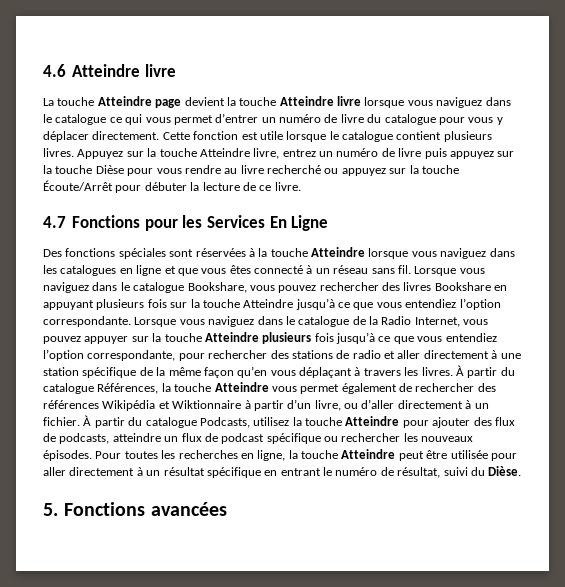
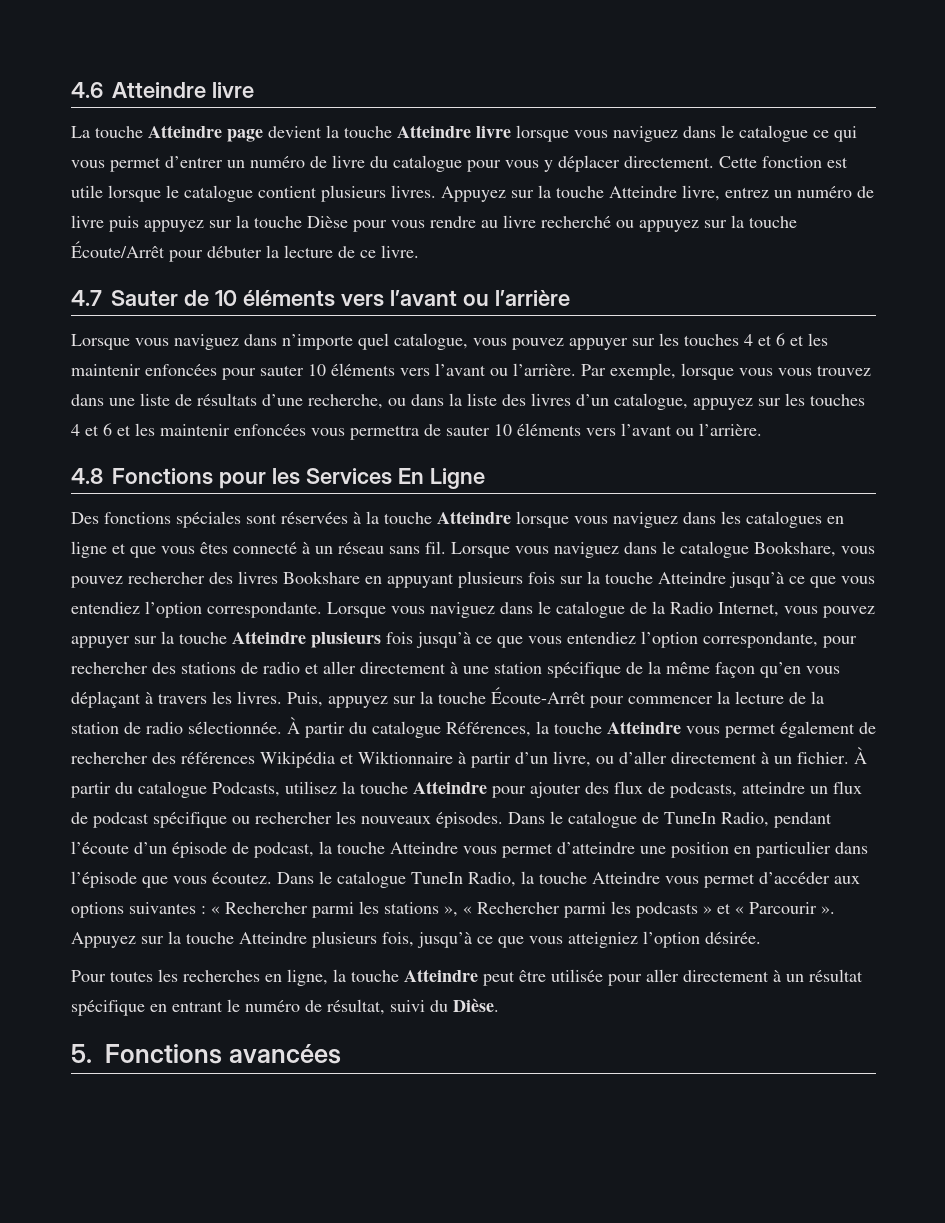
- 4.7 Fonctions pour les Services En Ligne
+ 4.7 Sauter de 10 éléments vers l’avant ou l’arrière
+ Lorsque vous naviguez dans n’importe quel catalogue, vous pouvez appuyer sur les touches 4 et 6 et les maintenir enfoncées pour sauter 10 éléments vers l’avant ou l’arrière. Par exemple, lorsque vous vous trouvez dans une liste de résultats d’une recherche, ou dans la liste des livres d’un catalogue, appuyez sur les touches 4 et 6 et les maintenir enfoncées vous permettra de sauter 10 éléments vers l’avant ou l’arrière.
+ 4.8 Fonctions pour les Services En Ligne
+ Puis, appuyez sur la touche Écoute-Arrêt pour commencer la lecture de la station de radio sélectionnée.
- À partir du catalogue Podcasts, utilisez la touche Atteindre pour ajouter des flux de podcasts, atteindre un flux de podcast spécifique ou rechercher les nouveaux épisodes. Pour toutes les recherches en ligne, la touche Atteindre peut être utilisée pour aller directement à un résultat spécifique en entrant le numéro de résultat, suivi du Dièse.
+ À partir du catalogue Podcasts, utilisez la touche Atteindre pour ajouter des flux de podcasts, atteindre un flux de podcast spécifique ou rechercher les nouveaux épisodes. Dans le catalogue de TuneIn Radio, pendant l’écoute d’un épisode de podcast, la touche Atteindre vous permet d’atteindre une position en particulier dans l’épisode que vous écoutez. Dans le catalogue TuneIn Radio, la touche Atteindre vous permet d’accéder aux options suivantes : « Rechercher parmi les stations », « Rechercher parmi les podcasts » et « Parcourir ». Appuyez sur la touche Atteindre plusieurs fois, jusqu’à ce que vous atteigniez l’option désirée.
+ Pour toutes les recherches en ligne, la touche Atteindre peut être utilisée pour aller directement à un résultat spécifique en entrant le numéro de résultat, suivi du Dièse.

